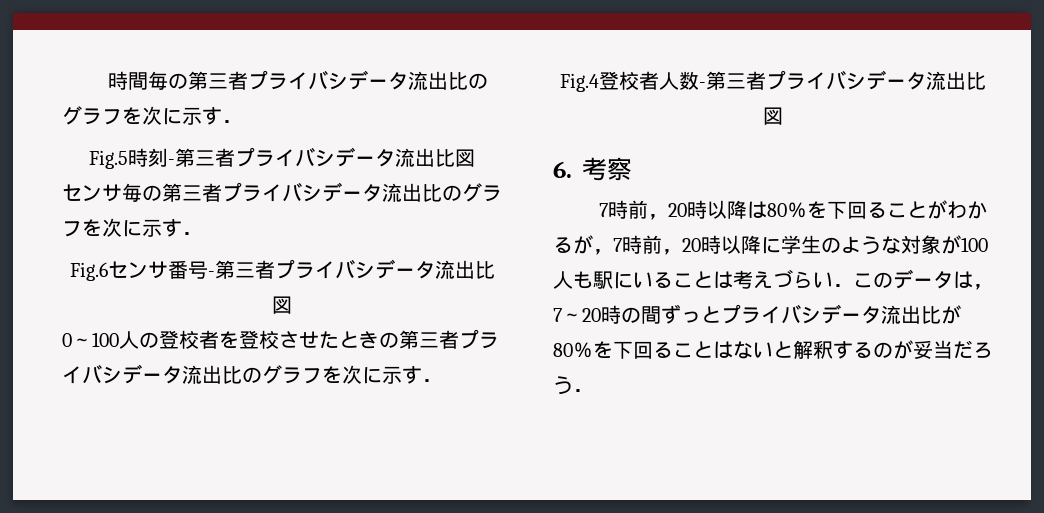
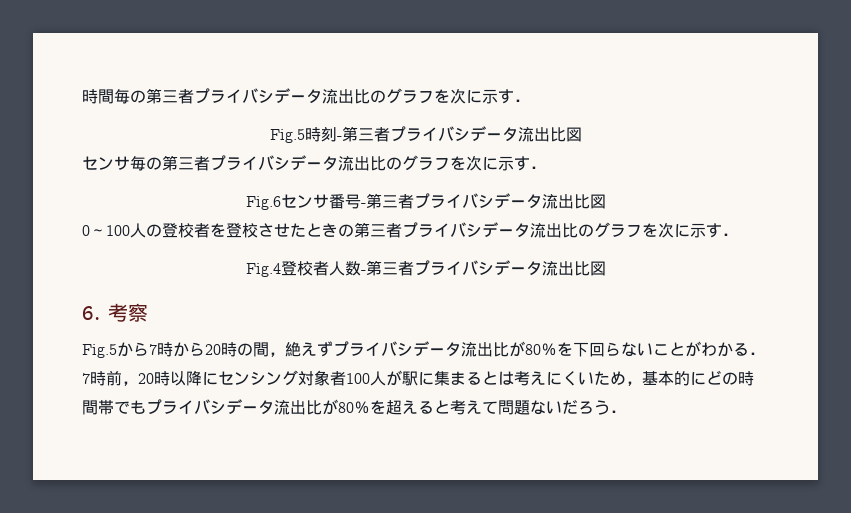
- 7時前，20時以降は80％を下回ることがわかるが，7時前，20時以降に学生のような対象が100人も駅にいることは考えづらい．このデータは，7～20時の間ずっとプライバシデータ流出比が80％を下回ることはないと解釈するのが妥当だろう．
+ Fig.5から7時から20時の間，絶えずプライバシデータ流出比が80％を下回らないことがわかる．7時前，20時以降にセンシング対象者100人が駅に集まるとは考えにくいため，基本的にどの時間帯でもプライバシデータ流出比が80％を超えると考えて問題ないだろう．

